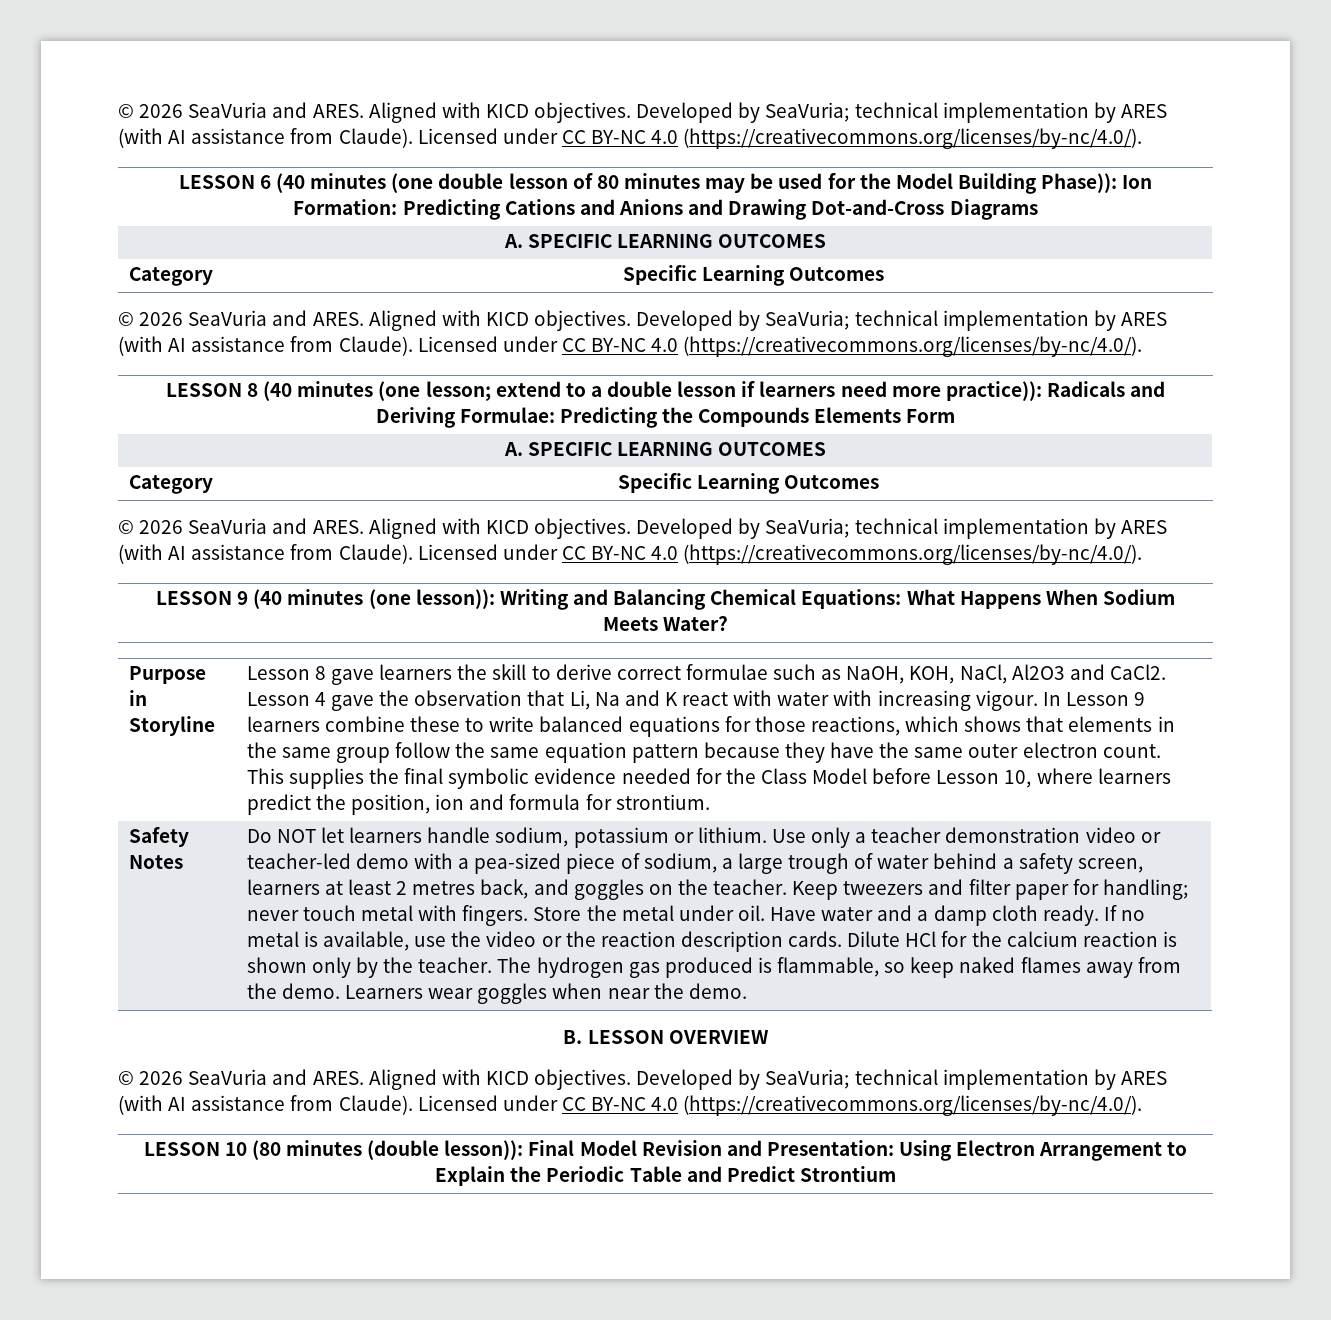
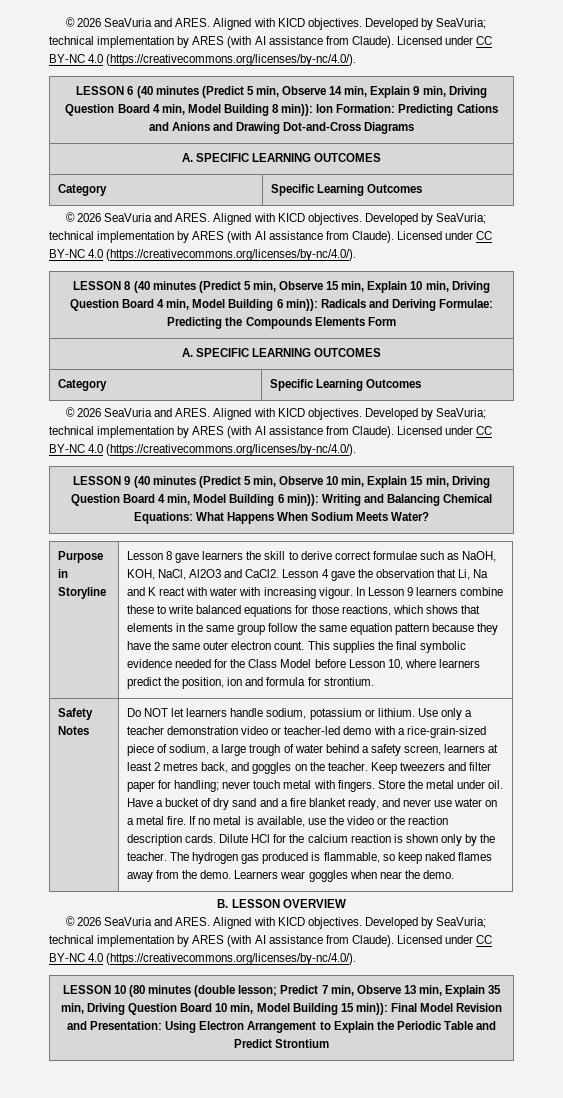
- LESSON 6 (40 minutes (one double lesson of 80 minutes may be used for the Model Building Phase)): Ion Formation: Predicting Cations and Anions and Drawing Dot-and-Cross Diagrams
+ LESSON 6 (40 minutes (Predict 5 min, Observe 14 min, Explain 9 min, Driving Question Board 4 min, Model Building 8 min)): Ion Formation: Predicting Cations and Anions and Drawing Dot-and-Cross Diagrams
- LESSON 8 (40 minutes (one lesson; extend to a double lesson if learners need more practice)): Radicals and Deriving Formulae: Predicting the Compounds Elements Form
+ LESSON 8 (40 minutes (Predict 5 min, Observe 15 min, Explain 10 min, Driving Question Board 4 min, Model Building 6 min)): Radicals and Deriving Formulae: Predicting the Compounds Elements Form
- LESSON 9 (40 minutes (one lesson)): Writing and Balancing Chemical Equations: What Happens When Sodium Meets Water?
+ LESSON 9 (40 minutes (Predict 5 min, Observe 10 min, Explain 15 min, Driving Question Board 4 min, Model Building 6 min)): Writing and Balancing Chemical Equations: What Happens When Sodium Meets Water?
- Use only a teacher demonstration video or teacher-led demo with a pea-sized piece of sodium, a large trough of water behind a safety screen, learners at least 2 metres back, and goggles on the teacher.
+ Use only a teacher demonstration video or teacher-led demo with a rice-grain-sized piece of sodium, a large trough of water behind a safety screen, learners at least 2 metres back, and goggles on the teacher.
- Have water and a damp cloth ready.
+ Have a bucket of dry sand and a fire blanket ready, and never use water on a metal fire.
- LESSON 10 (80 minutes (double lesson)): Final Model Revision and Presentation: Using Electron Arrangement to Explain the Periodic Table and Predict Strontium
+ LESSON 10 (80 minutes (double lesson; Predict 7 min, Observe 13 min, Explain 35 min, Driving Question Board 10 min, Model Building 15 min)): Final Model Revision and Presentation: Using Electron Arrangement to Explain the Periodic Table and Predict Strontium

